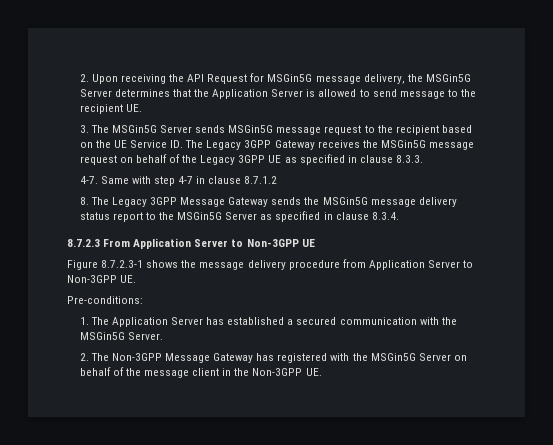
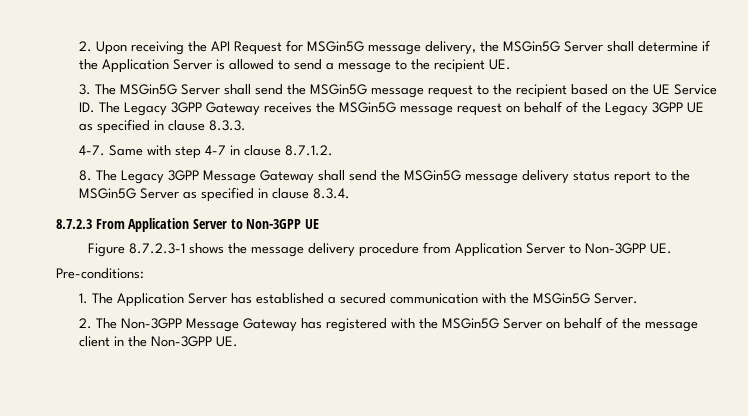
- 2. Upon receiving the API Request for MSGin5G message delivery, the MSGin5G Server determines that the Application Server is allowed to send message to the recipient UE.
+ 2. Upon receiving the API Request for MSGin5G message delivery, the MSGin5G Server shall determine if the Application Server is allowed to send a message to the recipient UE.
- 3. The MSGin5G Server sends MSGin5G message request to the recipient based on the UE Service ID. The Legacy 3GPP Gateway receives the MSGin5G message request on behalf of the Legacy 3GPP UE as specified in clause 8.3.3.
+ 3. The MSGin5G Server shall send the MSGin5G message request to the recipient based on the UE Service ID. The Legacy 3GPP Gateway receives the MSGin5G message request on behalf of the Legacy 3GPP UE as specified in clause 8.3.3.
- Same with step 4-7 in clause 8.7.1.2
+ Same with step 4-7 in clause 8.7.1.2.
- 8. The Legacy 3GPP Message Gateway sends the MSGin5G message delivery status report to the MSGin5G Server as specified in clause 8.3.4.
+ 8. The Legacy 3GPP Message Gateway shall send the MSGin5G message delivery status report to the MSGin5G Server as specified in clause 8.3.4.

